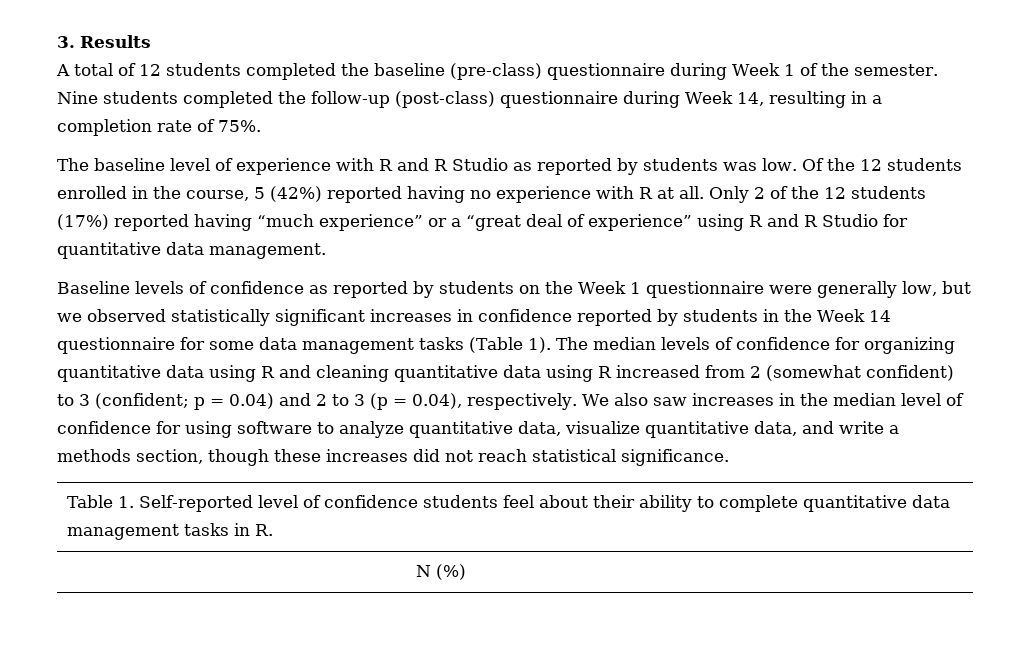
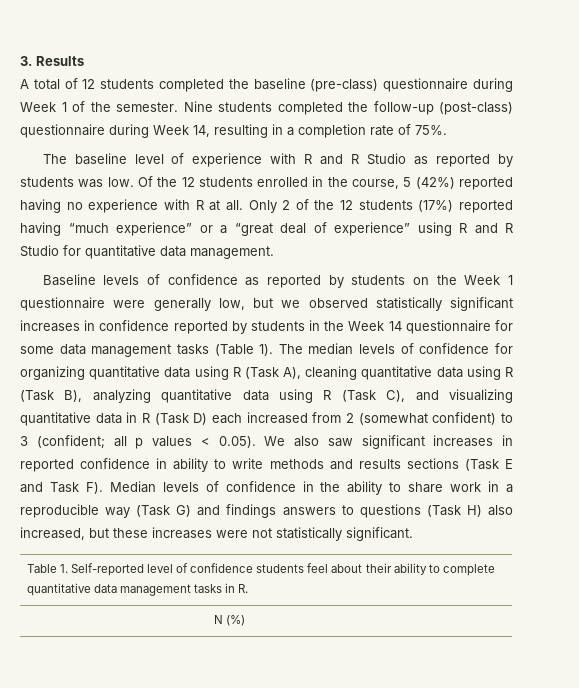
- The median levels of confidence for organizing quantitative data using R and cleaning quantitative data using R increased from 2 (somewhat confident) to 3 (confident; p = 0.04) and 2 to 3 (p = 0.04), respectively. We also saw increases in the median level of confidence for using software to analyze quantitative data, visualize quantitative data, and write a methods section, though these increases did not reach statistical significance.
+ The median levels of confidence for organizing quantitative data using R (Task A), cleaning quantitative data using R (Task B), analyzing quantitative data using R (Task C), and visualizing quantitative data in R (Task D) each increased from 2 (somewhat confident) to 3 (confident; all p values < 0.05). We also saw significant increases in reported confidence in ability to write methods and results sections (Task E and Task F). Median levels of confidence in the ability to share work in a reproducible way (Task G) and findings answers to questions (Task H) also increased, but these increases were not statistically significant.

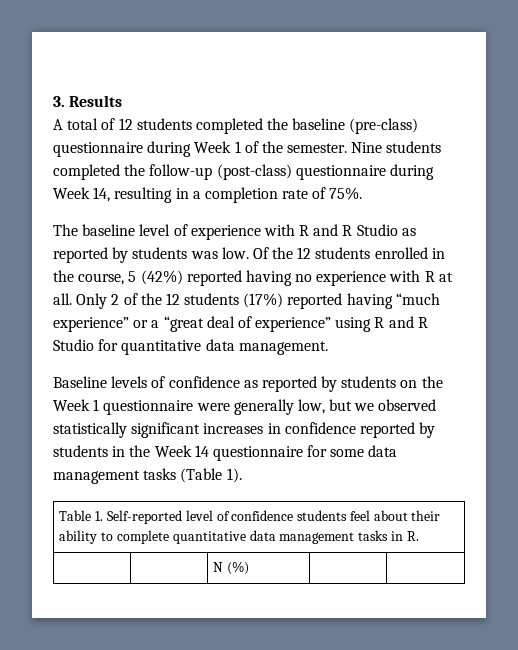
- The median levels of confidence for organizing quantitative data using R (Task A), cleaning quantitative data using R (Task B), analyzing quantitative data using R (Task C), and visualizing quantitative data in R (Task D) each increased from 2 (somewhat confident) to 3 (confident; all p values < 0.05). We also saw significant increases in reported confidence in ability to write methods and results sections (Task E and Task F). Median levels of confidence in the ability to share work in a reproducible way (Task G) and findings answers to questions (Task H) also increased, but these increases were not statistically significant.

